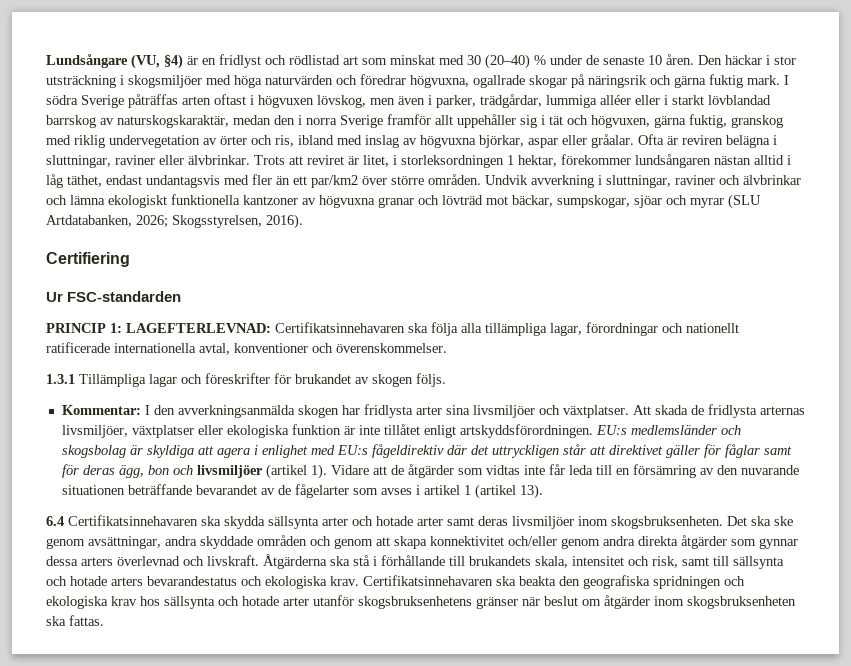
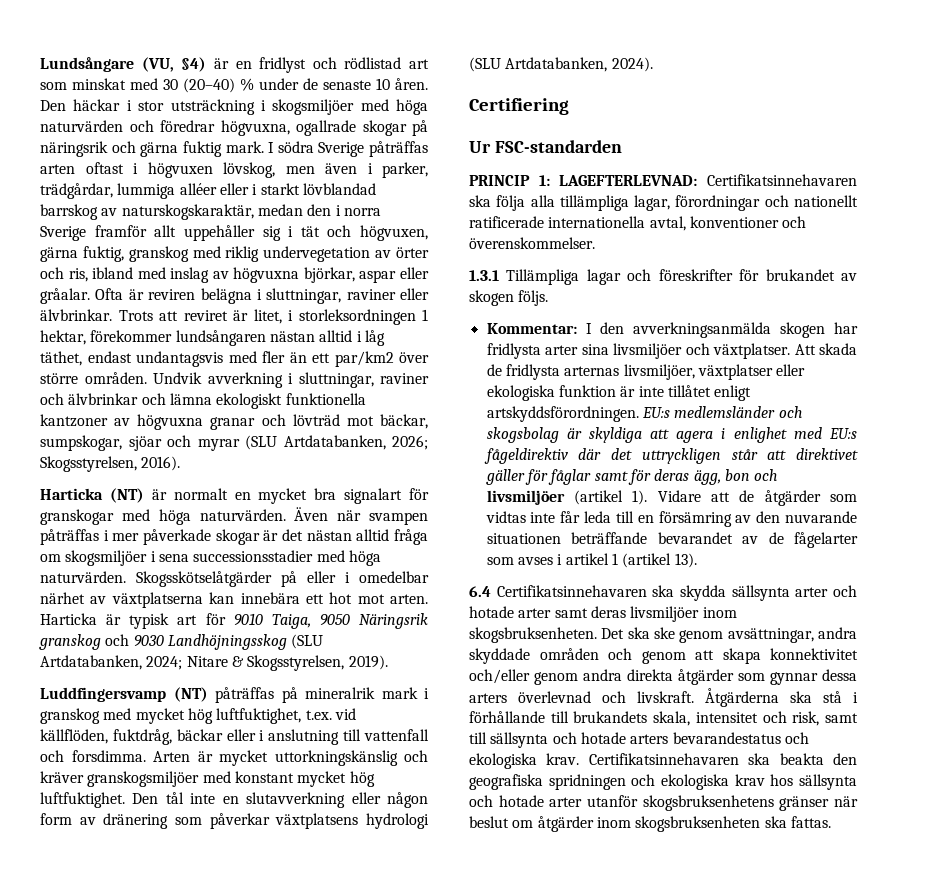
+ Harticka (NT) är normalt en mycket bra signalart för granskogar med höga naturvärden. Även när svampen påträffas i mer påverkade skogar är det nästan alltid fråga om skogsmiljöer i sena successionsstadier med höga naturvärden. Skogsskötselåtgärder på eller i omedelbar närhet av växtplatserna kan innebära ett hot mot arten. Harticka är typisk art för 9010 Taiga, 9050 Näringsrik granskog och 9030 Landhöjningsskog (SLU Artdatabanken, 2024; Nitare & Skogsstyrelsen, 2019).
+ Luddfingersvamp (NT) påträffas på mineralrik mark i granskog med mycket hög luftfuktighet, t.ex. vid källflöden, fuktdråg, bäckar eller i anslutning till vattenfall och forsdimma. Arten är mycket uttorkningskänslig och kräver granskogsmiljöer med konstant mycket hög luftfuktighet. Den tål inte en slutavverkning eller någon form av dränering som påverkar växtplatsens hydrologi (SLU Artdatabanken, 2024).

